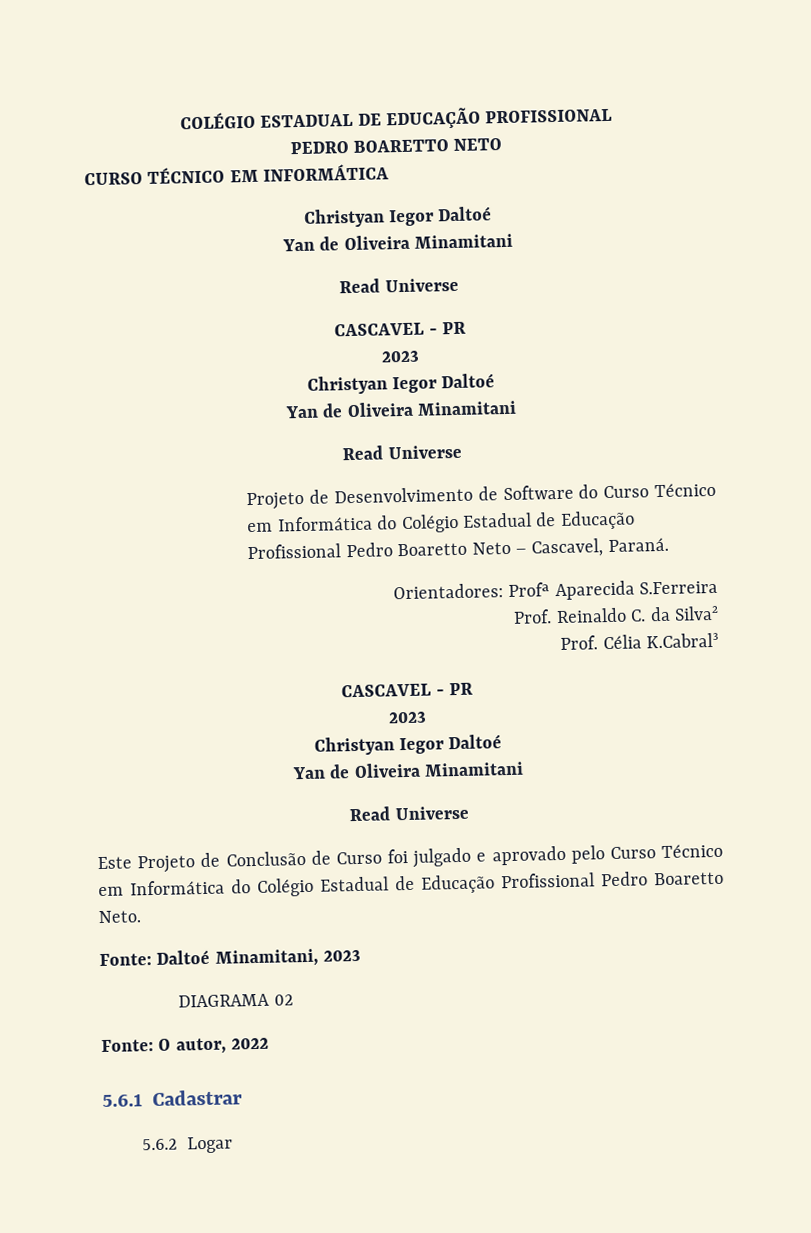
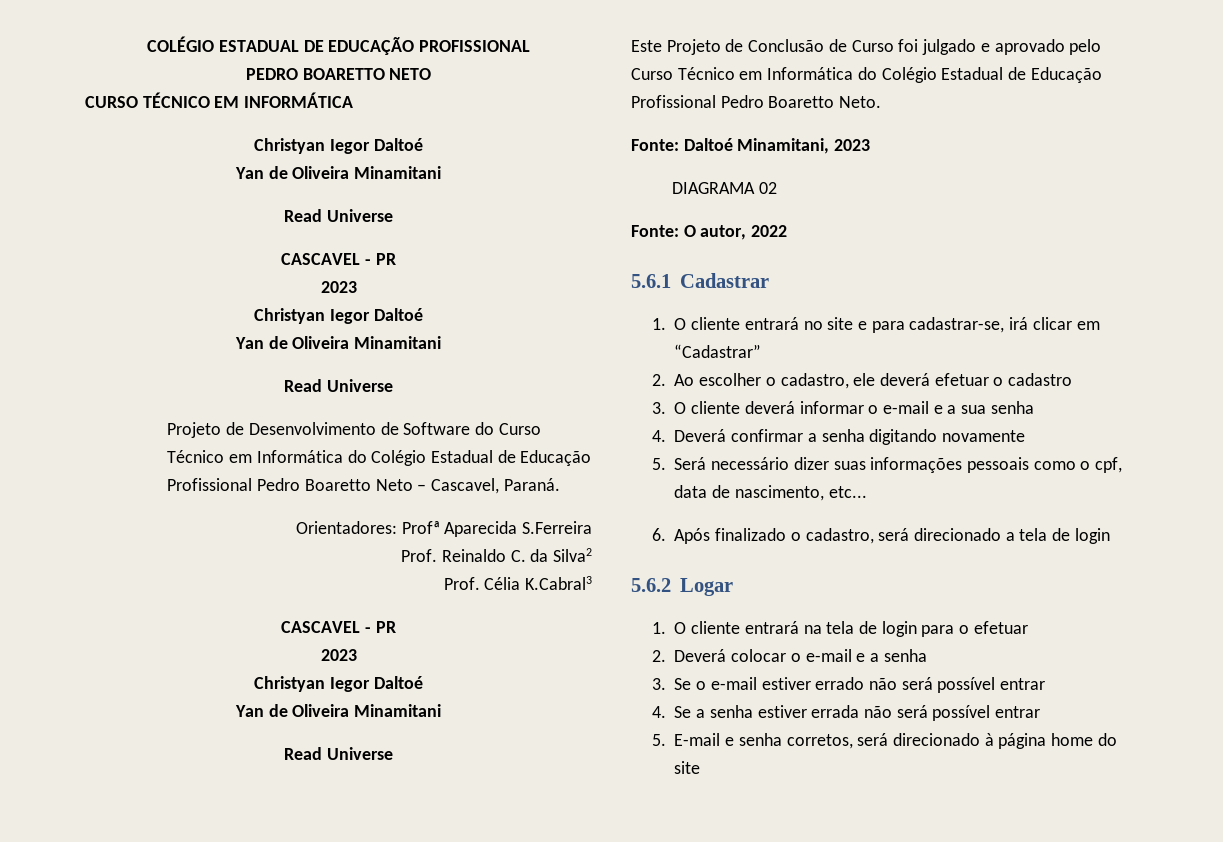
+ 1. O cliente entrará no site e para cadastrar-se, irá clicar em “Cadastrar”
+ 2. Ao escolher o cadastro, ele deverá efetuar o cadastro
+ 3. O cliente deverá informar o e-mail e a sua senha
+ 4. Deverá confirmar a senha digitando novamente
+ 5. Será necessário dizer suas informações pessoais como o cpf, data de nascimento, etc...
+ 6. Após finalizado o cadastro, será direcionado a tela de login
  5.6.2 Logar
+ 1. O cliente entrará na tela de login para o efetuar
+ 2. Deverá colocar o e-mail e a senha
+ 3. Se o e-mail estiver errado não será possível entrar
+ 4. Se a senha estiver errada não será possível entrar
+ 5. E-mail e senha corretos, será direcionado à página home do site

